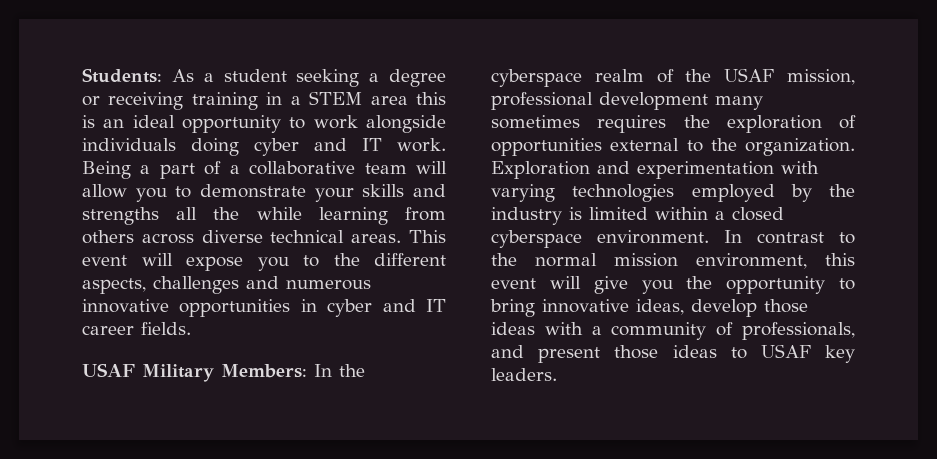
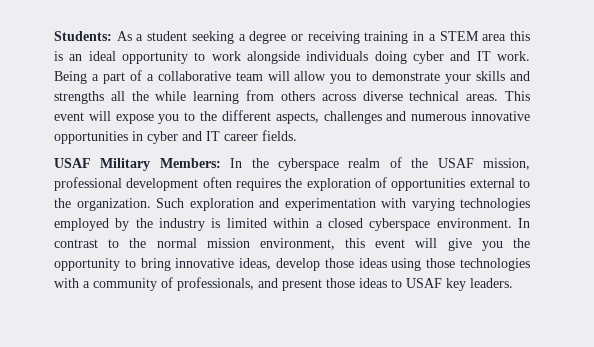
- USAF Military Members: In the cyberspace realm of the USAF mission, professional development many sometimes requires the exploration of opportunities external to the organization.
+ USAF Military Members: In the cyberspace realm of the USAF mission, professional development often requires the exploration of opportunities external to the organization.
- Exploration and experimentation with varying technologies employed by the industry is limited within a closed cyberspace environment.
+ Such exploration and experimentation with varying technologies employed by the industry is limited within a closed cyberspace environment.
- In contrast to the normal mission environment, this event will give you the opportunity to bring innovative ideas, develop those ideas with a community of professionals, and present those ideas to USAF key leaders.
+ In contrast to the normal mission environment, this event will give you the opportunity to bring innovative ideas, develop those ideas using those technologies with a community of professionals, and present those ideas to USAF key leaders.

